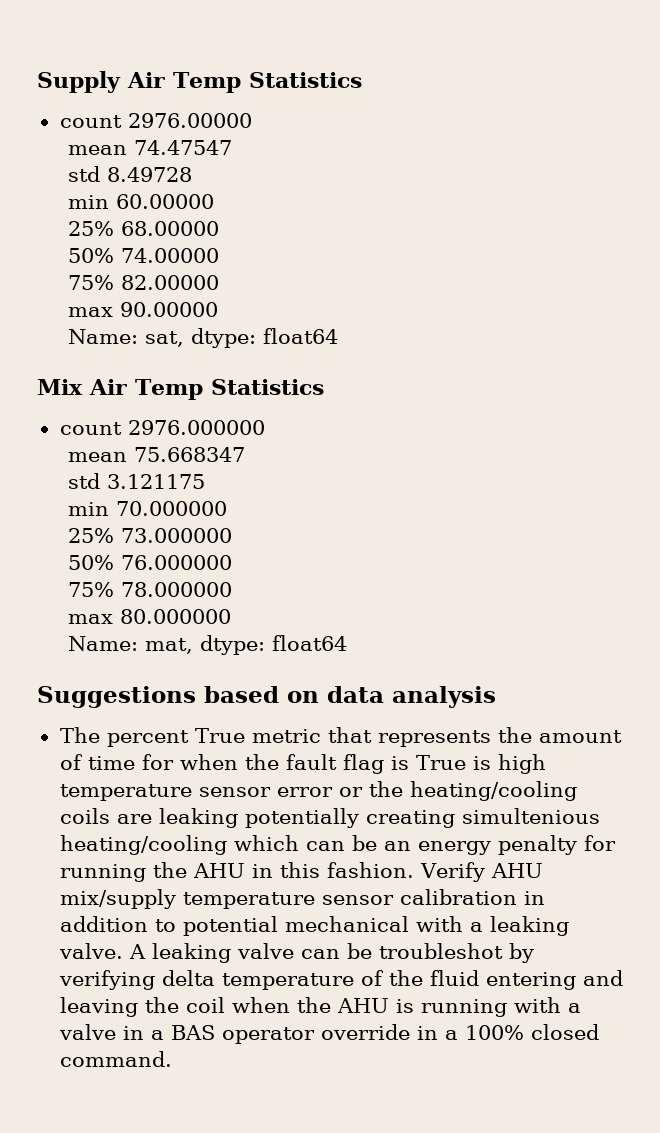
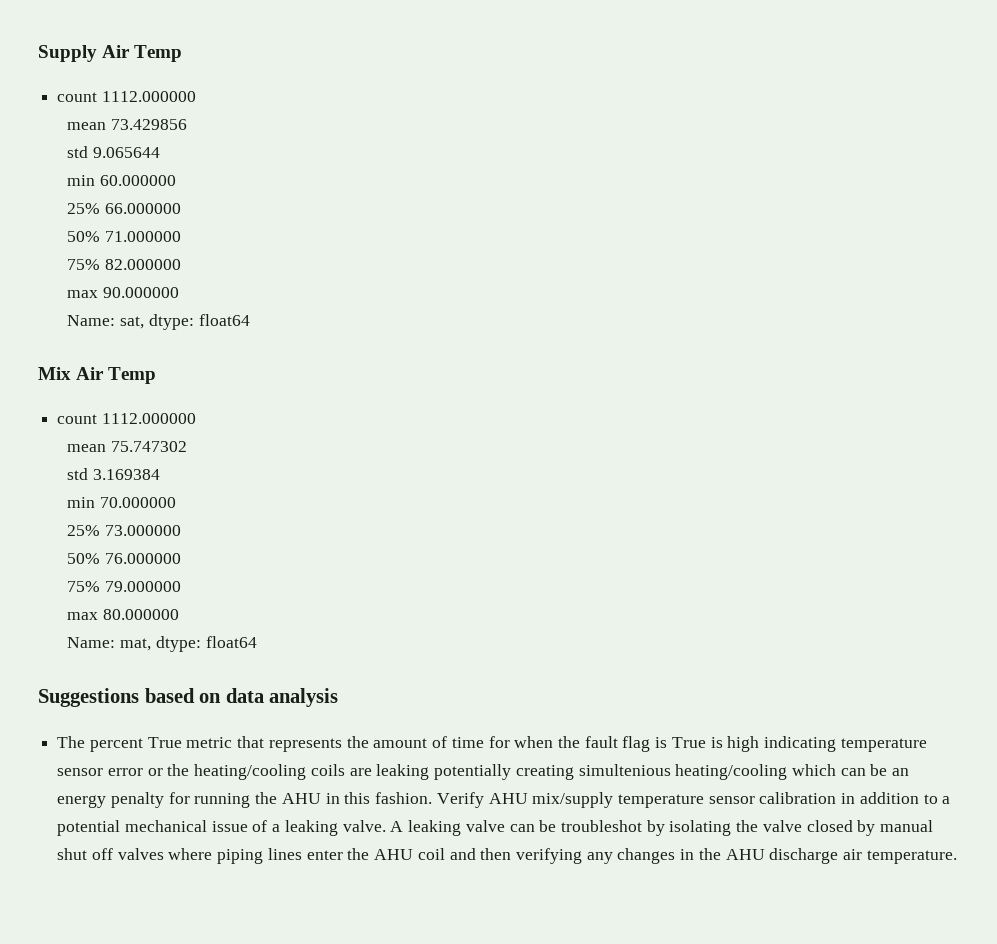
- Supply Air Temp Statistics
- count 2976.00000
- mean 74.47547
- std 8.49728
- min 60.00000
- 25% 68.00000
- 50% 74.00000
- 75% 82.00000
- max 90.00000
+ Supply Air Temp
+ count 1112.000000
+ mean 73.429856
+ std 9.065644
+ min 60.000000
+ 25% 66.000000
+ 50% 71.000000
+ 75% 82.000000
+ max 90.000000
- Mix Air Temp Statistics
- count 2976.000000
- mean 75.668347
- std 3.121175
+ Mix Air Temp
+ count 1112.000000
+ mean 75.747302
+ std 3.169384
- 75% 78.000000
+ 75% 79.000000
- The percent True metric that represents the amount of time for when the fault flag is True is high temperature sensor error or the heating/cooling coils are leaking potentially creating simultenious heating/cooling which can be an energy penalty for running the AHU in this fashion.
+ The percent True metric that represents the amount of time for when the fault flag is True is high indicating temperature sensor error or the heating/cooling coils are leaking potentially creating simultenious heating/cooling which can be an energy penalty for running the AHU in this fashion.
- Verify AHU mix/supply temperature sensor calibration in addition to potential mechanical with a leaking valve.
+ Verify AHU mix/supply temperature sensor calibration in addition to a potential mechanical issue of a leaking valve.
- A leaking valve can be troubleshot by verifying delta temperature of the fluid entering and leaving the coil when the AHU is running with a valve in a BAS operator override in a 100% closed command.
+ A leaking valve can be troubleshot by isolating the valve closed by manual shut off valves where piping lines enter the AHU coil and then verifying any changes in the AHU discharge air temperature.

